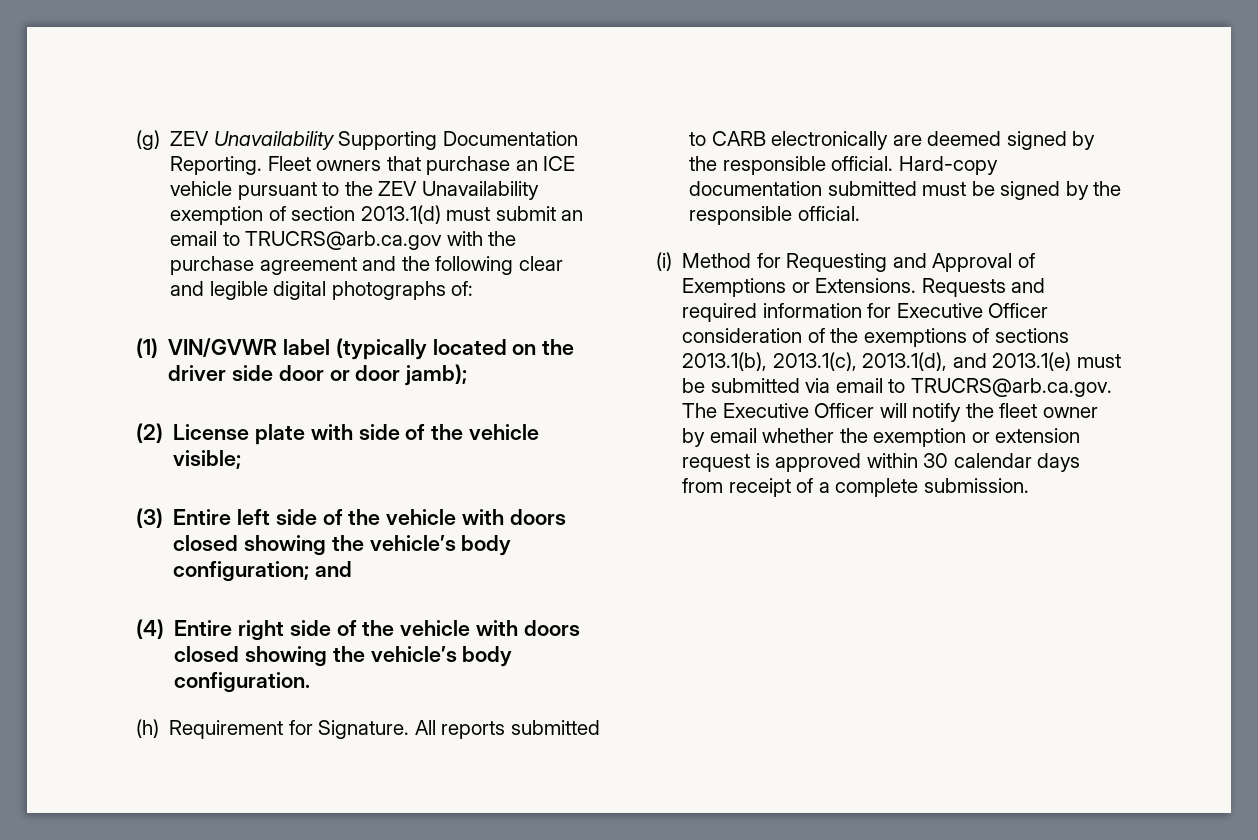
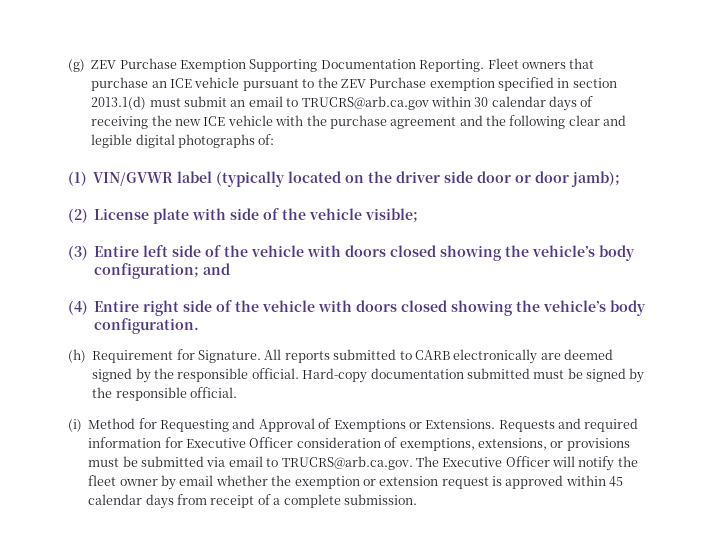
- (g) ZEV Unavailability Supporting Documentation Reporting.
+ (g) ZEV Purchase Exemption Supporting Documentation Reporting.
- Fleet owners that purchase an ICE vehicle pursuant to the ZEV Unavailability exemption of section 2013.1(d) must submit an email to TRUCRS@arb.ca.gov with the purchase agreement and the following clear and legible digital photographs of:
+ Fleet owners that purchase an ICE vehicle pursuant to the ZEV Purchase exemption specified in section 2013.1(d) must submit an email to TRUCRS@arb.ca.gov within 30 calendar days of receiving the new ICE vehicle with the purchase agreement and the following clear and legible digital photographs of:
- Requests and required information for Executive Officer consideration of the exemptions of sections 2013.1(b), 2013.1(c), 2013.1(d), and 2013.1(e) must be submitted via email to TRUCRS@arb.ca.gov. The Executive Officer will notify the fleet owner by email whether the exemption or extension request is approved within 30 calendar days from receipt of a complete submission.
+ Requests and required information for Executive Officer consideration of exemptions, extensions, or provisions must be submitted via email to TRUCRS@arb.ca.gov. The Executive Officer will notify the fleet owner by email whether the exemption or extension request is approved within 45 calendar days from receipt of a complete submission.

